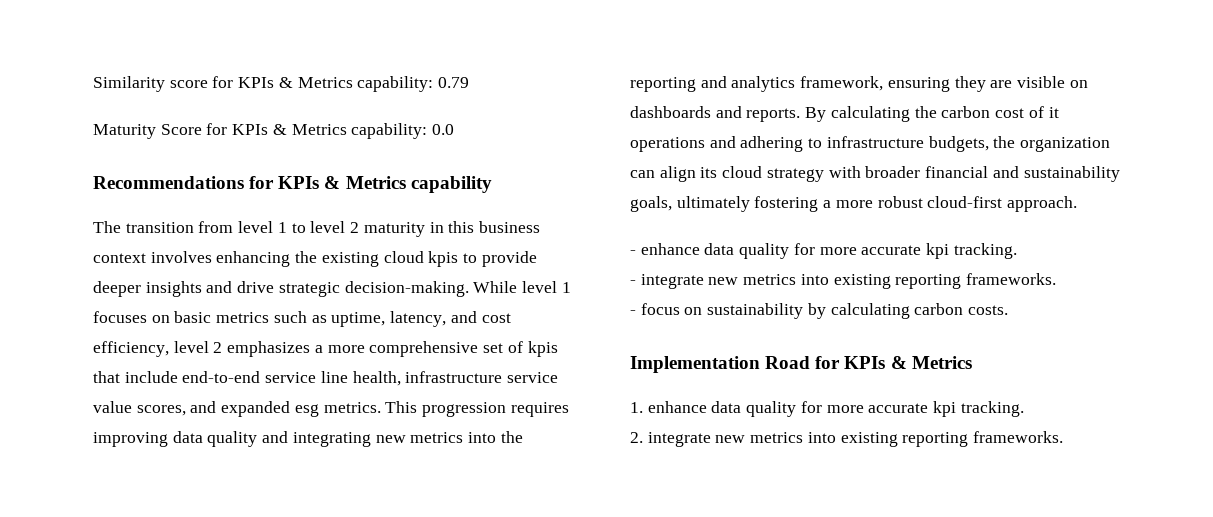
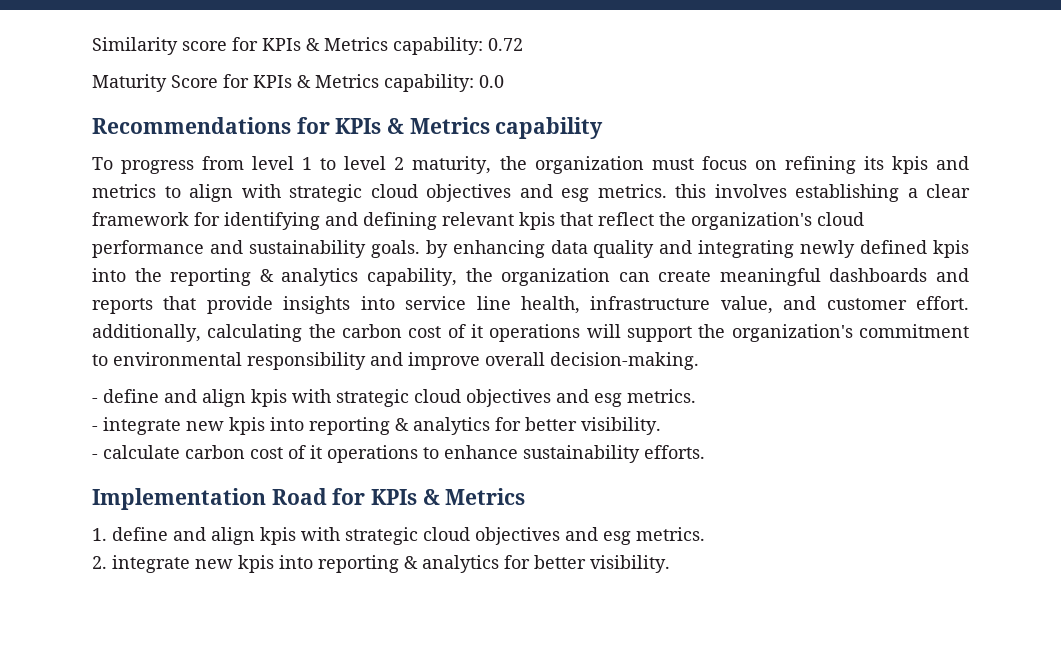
- Similarity score for KPIs & Metrics capability: 0.79
+ Similarity score for KPIs & Metrics capability: 0.72
- The transition from level 1 to level 2 maturity in this business context involves enhancing the existing cloud kpis to provide deeper insights and drive strategic decision-making. While level 1 focuses on basic metrics such as uptime, latency, and cost efficiency, level 2 emphasizes a more comprehensive set of kpis that include end-to-end service line health, infrastructure service value scores, and expanded esg metrics. This progression requires improving data quality and integrating new metrics into the reporting and analytics framework, ensuring they are visible on dashboards and reports. By calculating the carbon cost of it operations and adhering to infrastructure budgets, the organization can align its cloud strategy with broader financial and sustainability goals, ultimately fostering a more robust cloud-first approach.
- - enhance data quality for more accurate kpi tracking.
- - integrate new metrics into existing reporting frameworks.
- - focus on sustainability by calculating carbon costs.
+ To progress from level 1 to level 2 maturity, the organization must focus on refining its kpis and metrics to align with strategic cloud objectives and esg metrics. this involves establishing a clear framework for identifying and defining relevant kpis that reflect the organization's cloud performance and sustainability goals. by enhancing data quality and integrating newly defined kpis into the reporting & analytics capability, the organization can create meaningful dashboards and reports that provide insights into service line health, infrastructure value, and customer effort. additionally, calculating the carbon cost of it operations will support the organization's commitment to environmental responsibility and improve overall decision-making.
+ - define and align kpis with strategic cloud objectives and esg metrics.
+ - integrate new kpis into reporting & analytics for better visibility.
+ - calculate carbon cost of it operations to enhance sustainability efforts.
- 1. enhance data quality for more accurate kpi tracking.
- 2. integrate new metrics into existing reporting frameworks.
+ 1. define and align kpis with strategic cloud objectives and esg metrics.
+ 2. integrate new kpis into reporting & analytics for better visibility.

